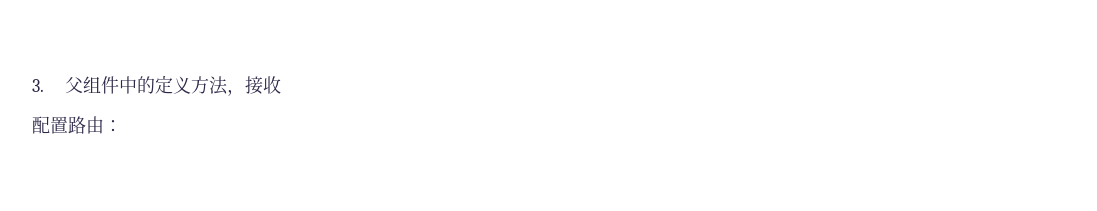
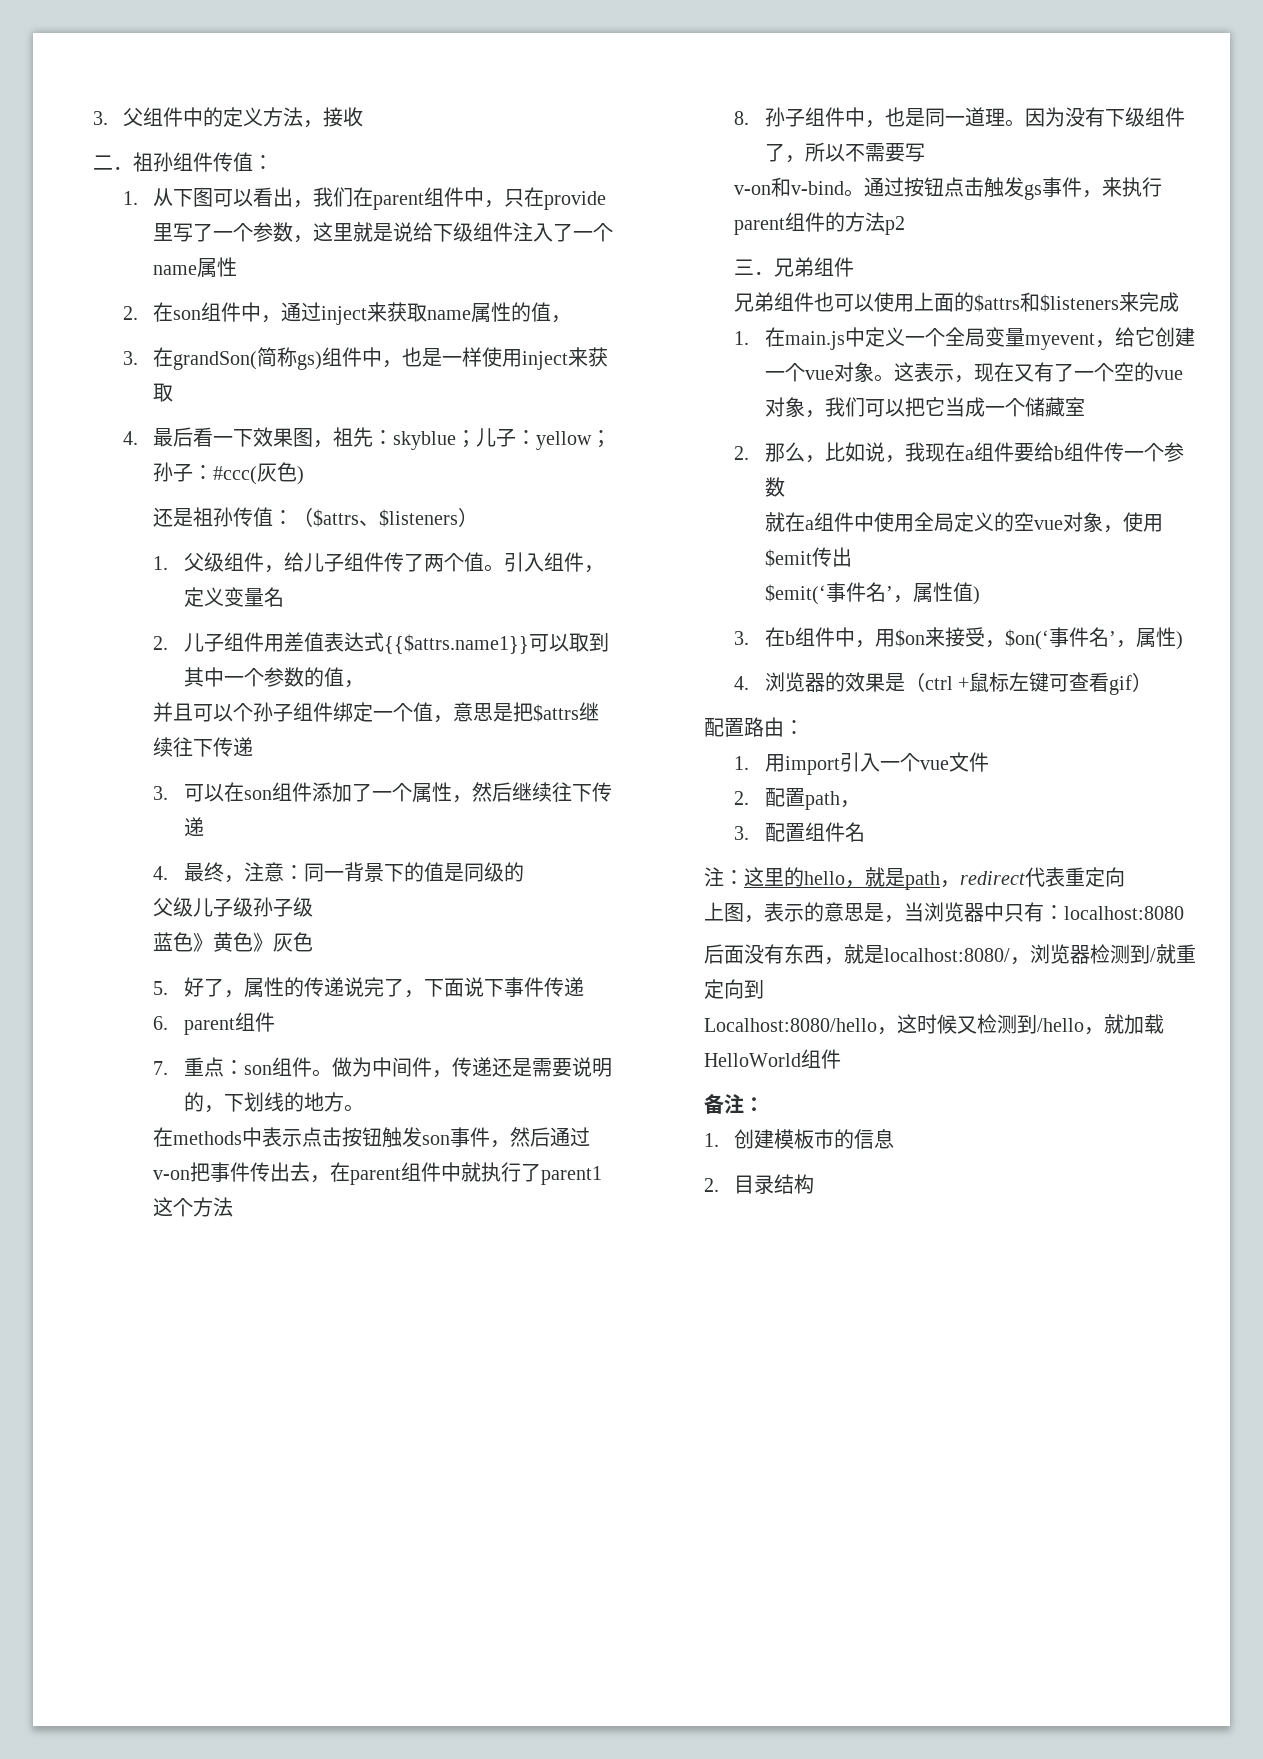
+ 二．祖孙组件传值：
+ 1.从下图可以看出，我们在parent组件中，只在provide里写了一个参数，这里就是说给下级组件注入了一个name属性
+ 2.在son组件中，通过inject来获取name属性的值，
+ 3.在grandSon(简称gs)组件中，也是一样使用inject来获取
+ 4.最后看一下效果图，祖先：skyblue；儿子：yellow；孙子：#ccc(灰色)
+ 还是祖孙传值：（$attrs、$listeners）
+ 1.父级组件，给儿子组件传了两个值。引入组件，定义变量名
+ 2.儿子组件用差值表达式{{$attrs.name1}}可以取到其中一个参数的值，
+ 并且可以个孙子组件绑定一个值，意思是把$attrs继续往下传递
+ 3.可以在son组件添加了一个属性，然后继续往下传递
+ 4.最终，注意：同一背景下的值是同级的
+ 父级儿子级孙子级
+ 蓝色》黄色》灰色
+ 5.好了，属性的传递说完了，下面说下事件传递
+ 6. parent组件
+ 7.重点：son组件。做为中间件，传递还是需要说明的，下划线的地方。
+ 在methods中表示点击按钮触发son事件，然后通过v-on把事件传出去，在parent组件中就执行了parent1这个方法
+ 8.孙子组件中，也是同一道理。因为没有下级组件了，所以不需要写
+ v-on和v-bind。通过按钮点击触发gs事件，来执行parent组件的方法p2
+ 三．兄弟组件
+ 兄弟组件也可以使用上面的$attrs和$listeners来完成
+ 1.在main.js中定义一个全局变量myevent，给它创建一个vue对象。这表示，现在又有了一个空的vue对象，我们可以把它当成一个储藏室
+ 2.那么，比如说，我现在a组件要给b组件传一个参数
+ 就在a组件中使用全局定义的空vue对象，使用$emit传出
+ $emit(‘事件名’，属性值)
+ 3.在b组件中，用$on来接受，$on(‘事件名’，属性)
+ 4.浏览器的效果是（ctrl +鼠标左键可查看gif）
  配置路由：
+ 1.用import引入一个vue文件
+ 2.配置path，
+ 3.配置组件名
+ 注：这里的hello，就是path，redirect代表重定向
+ 上图，表示的意思是，当浏览器中只有：localhost:8080
+ 后面没有东西，就是localhost:8080/，浏览器检测到/就重定向到
+ Localhost:8080/hello，这时候又检测到/hello，就加载HelloWorld组件
+ 备注：
+ 1.创建模板市的信息
+ 2.目录结构

